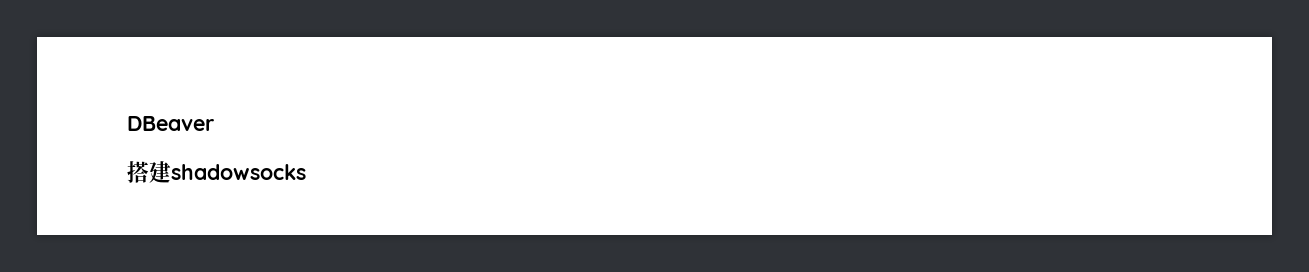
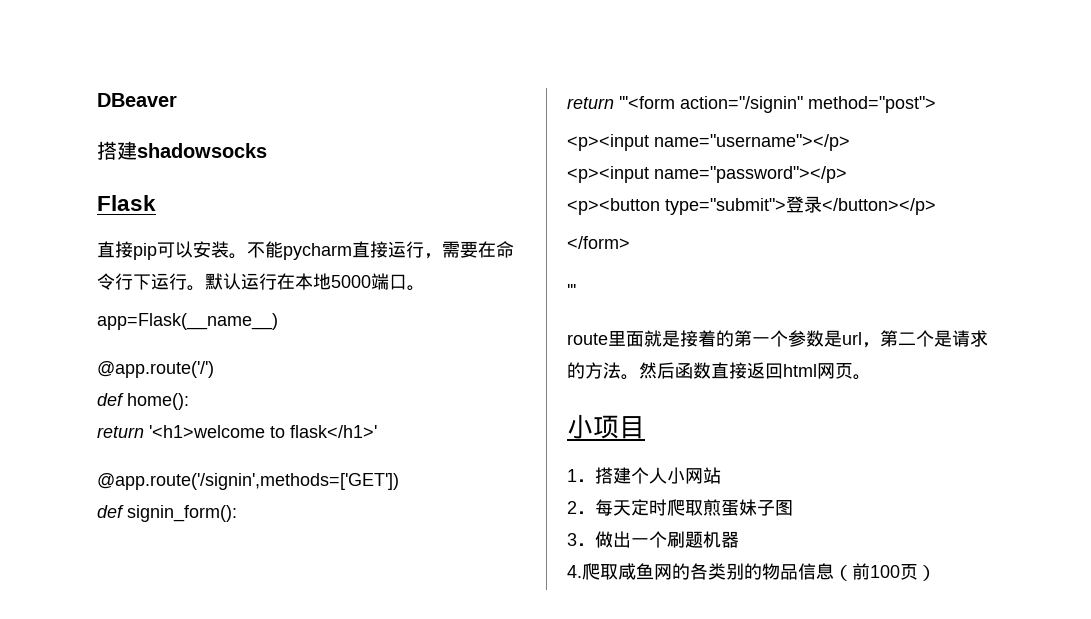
+ Flask
+ 直接pip可以安装。不能pycharm直接运行，需要在命令行下运行。默认运行在本地5000端口。
+ app=Flask(__name__)
+ @app.route('/')
+ def home():
+ return '<h1>welcome to flask</h1>'
+ @app.route('/signin',methods=['GET'])
+ def signin_form():
+ return '''<form action="/signin" method="post">
+ <p><input name="username"></p>
+ <p><input name="password"></p>
+ <p><button type="submit">登录</button></p>
+ </form>
+ '''
+ route里面就是接着的第一个参数是url，第二个是请求的方法。然后函数直接返回html网页。
+ 小项目
+ 1．搭建个人小网站
+ 2．每天定时爬取煎蛋妹子图
+ 3．做出一个刷题机器
+ 4.爬取咸鱼网的各类别的物品信息（前100页）

